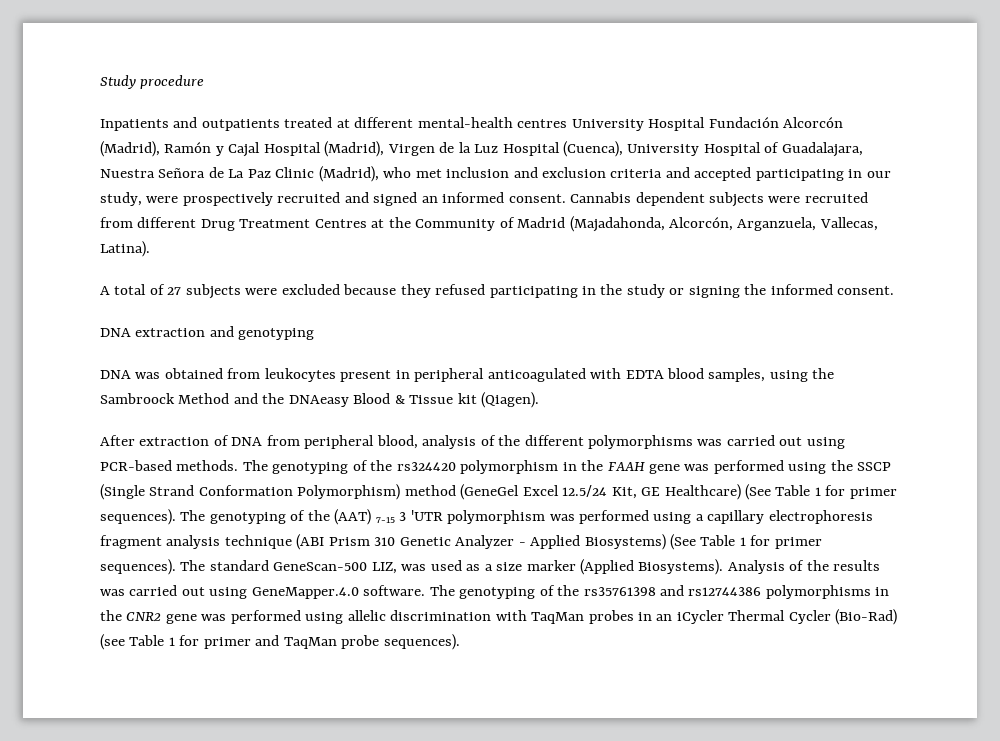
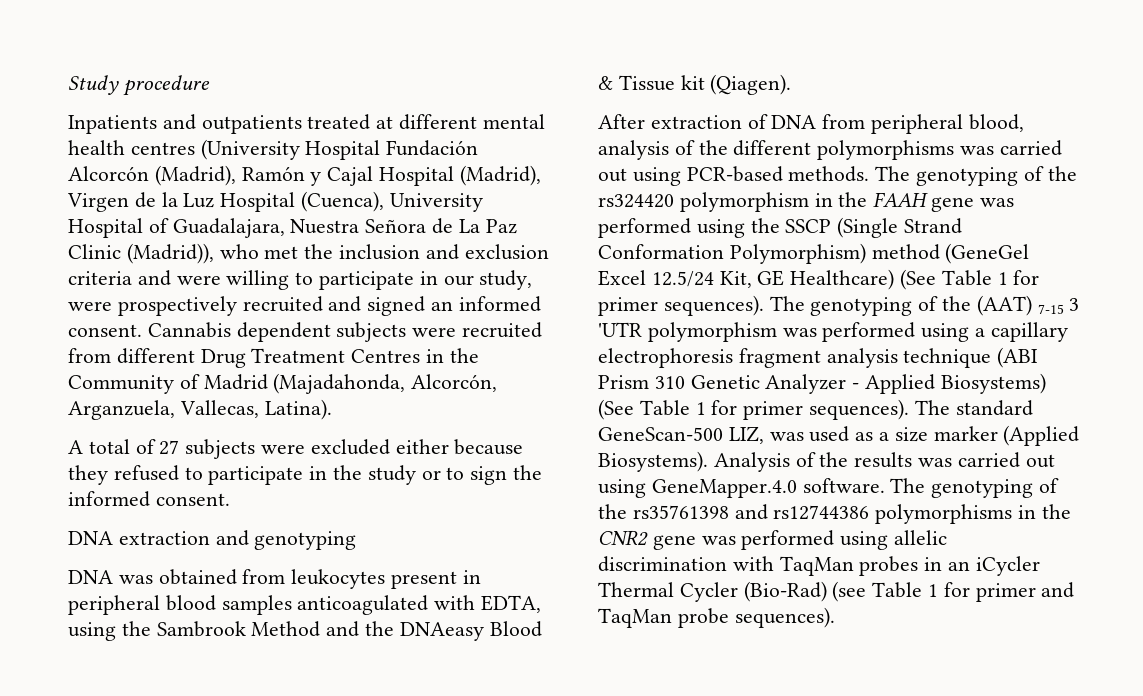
- Inpatients and outpatients treated at different mental-health centres University Hospital Fundación Alcorcón (Madrid), Ramón y Cajal Hospital (Madrid), Virgen de la Luz Hospital (Cuenca), University Hospital of Guadalajara, Nuestra Señora de La Paz Clinic (Madrid), who met inclusion and exclusion criteria and accepted participating in our study, were prospectively recruited and signed an informed consent.
+ Inpatients and outpatients treated at different mental health centres (University Hospital Fundación Alcorcón (Madrid), Ramón y Cajal Hospital (Madrid), Virgen de la Luz Hospital (Cuenca), University Hospital of Guadalajara, Nuestra Señora de La Paz Clinic (Madrid)), who met the inclusion and exclusion criteria and were willing to participate in our study, were prospectively recruited and signed an informed consent.
- Cannabis dependent subjects were recruited from different Drug Treatment Centres at the Community of Madrid (Majadahonda, Alcorcón, Arganzuela, Vallecas, Latina).
+ Cannabis dependent subjects were recruited from different Drug Treatment Centres in the Community of Madrid (Majadahonda, Alcorcón, Arganzuela, Vallecas, Latina).
- A total of 27 subjects were excluded because they refused participating in the study or signing the informed consent.
+ A total of 27 subjects were excluded either because they refused to participate in the study or to sign the informed consent.
- DNA was obtained from leukocytes present in peripheral anticoagulated with EDTA blood samples, using the Sambroock Method and the DNAeasy Blood & Tissue kit (Qiagen).
+ DNA was obtained from leukocytes present in peripheral blood samples anticoagulated with EDTA, using the Sambrook Method and the DNAeasy Blood & Tissue kit (Qiagen).

